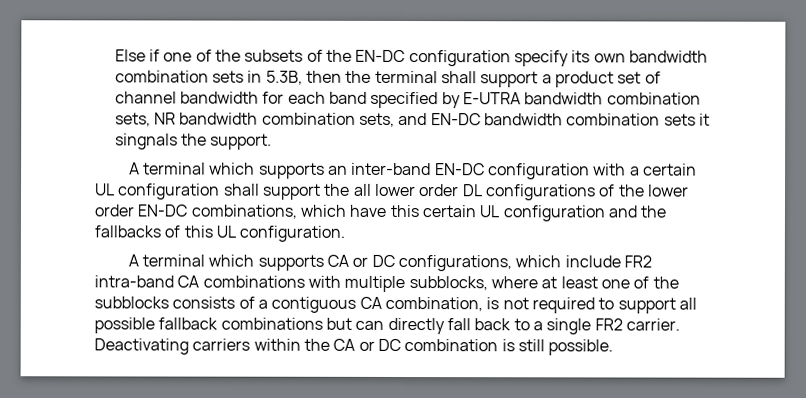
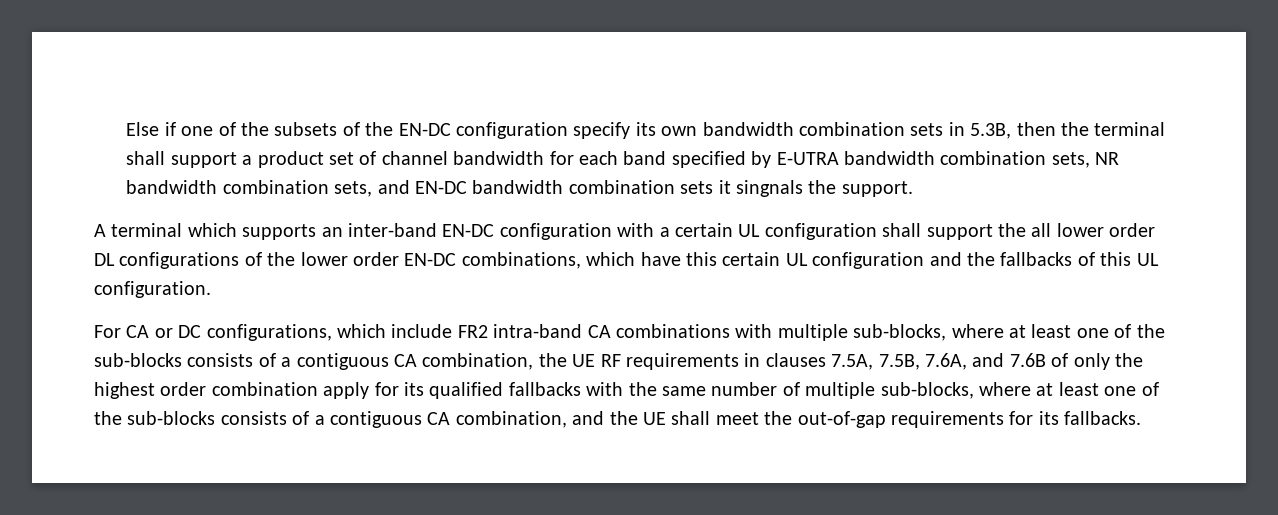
- A terminal which supports CA or DC configurations, which include FR2 intra-band CA combinations with multiple subblocks, where at least one of the subblocks consists of a contiguous CA combination, is not required to support all possible fallback combinations but can directly fall back to a single FR2 carrier. Deactivating carriers within the CA or DC combination is still possible.
+ For CA or DC configurations, which include FR2 intra-band CA combinations with multiple sub-blocks, where at least one of the sub-blocks consists of a contiguous CA combination, the UE RF requirements in clauses 7.5A, 7.5B, 7.6A, and 7.6B of only the highest order combination apply for its qualified fallbacks with the same number of multiple sub-blocks, where at least one of the sub-blocks consists of a contiguous CA combination, and the UE shall meet the out-of-gap requirements for its fallbacks.

